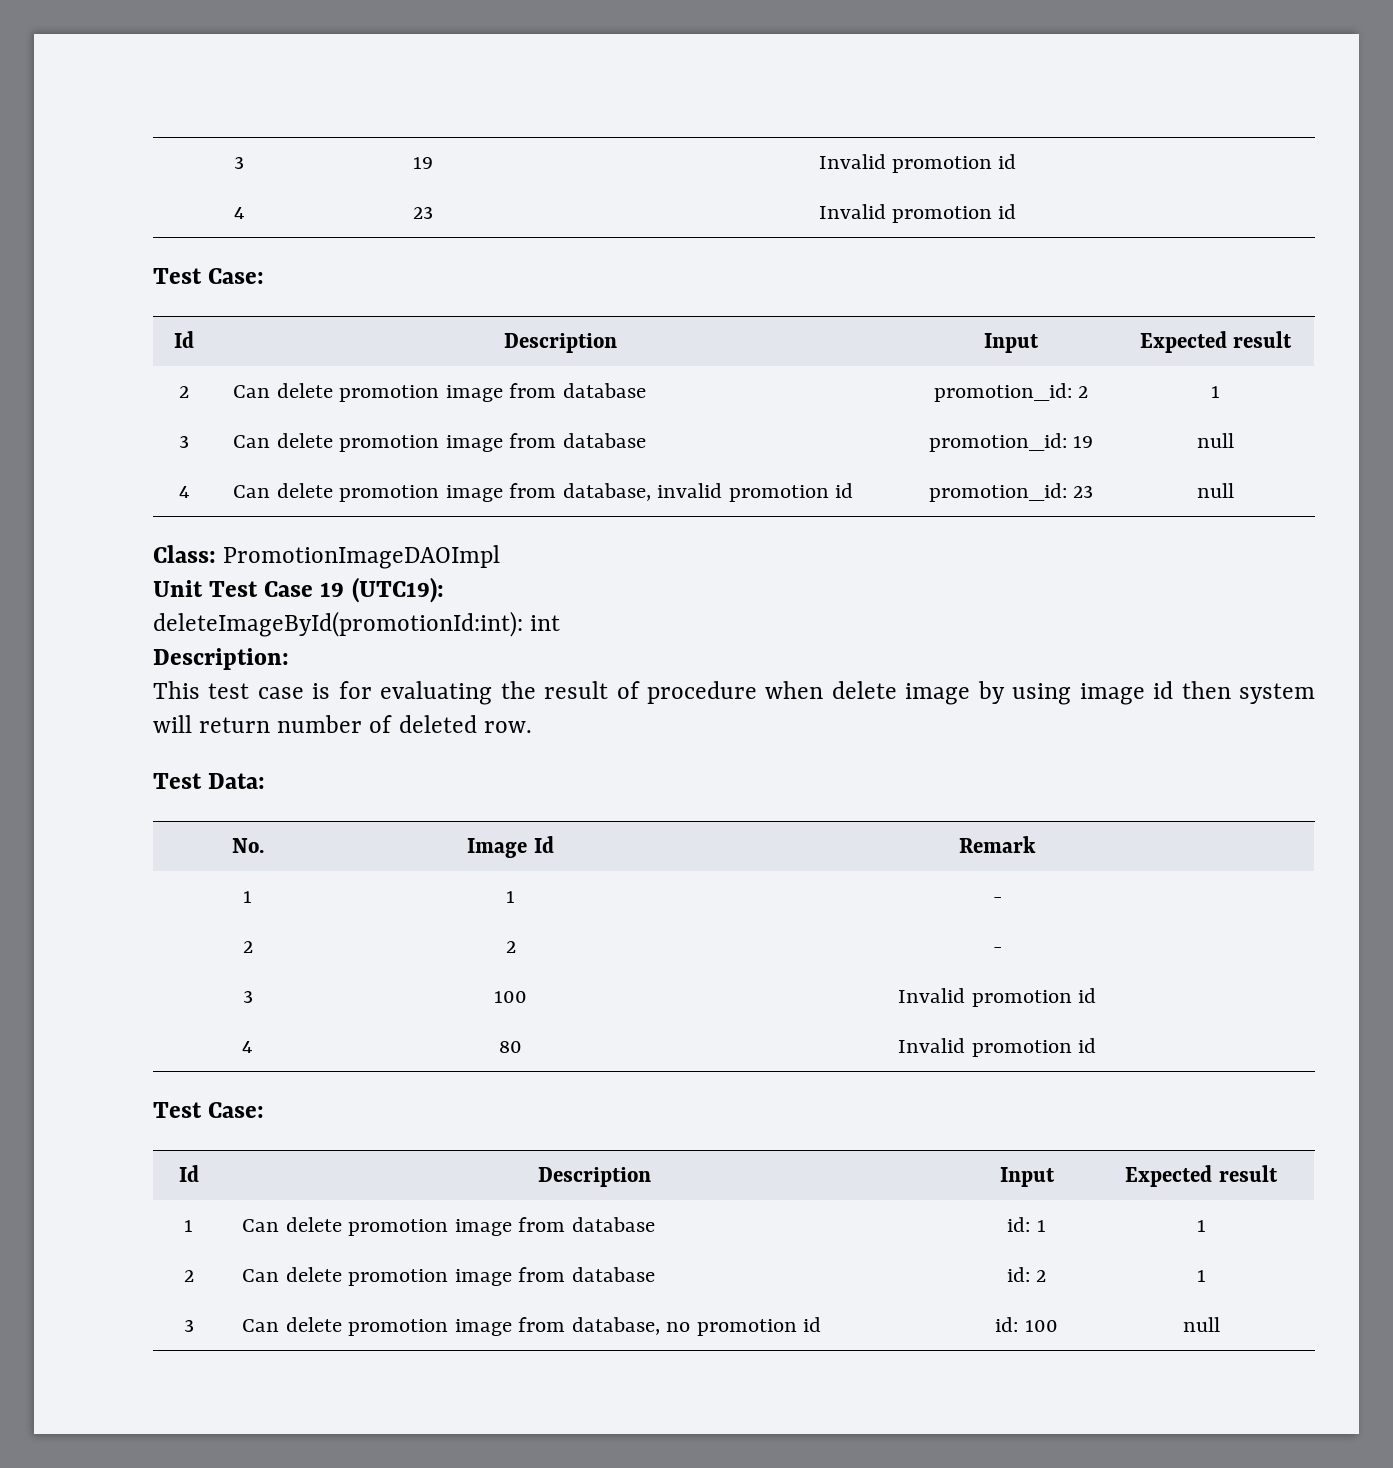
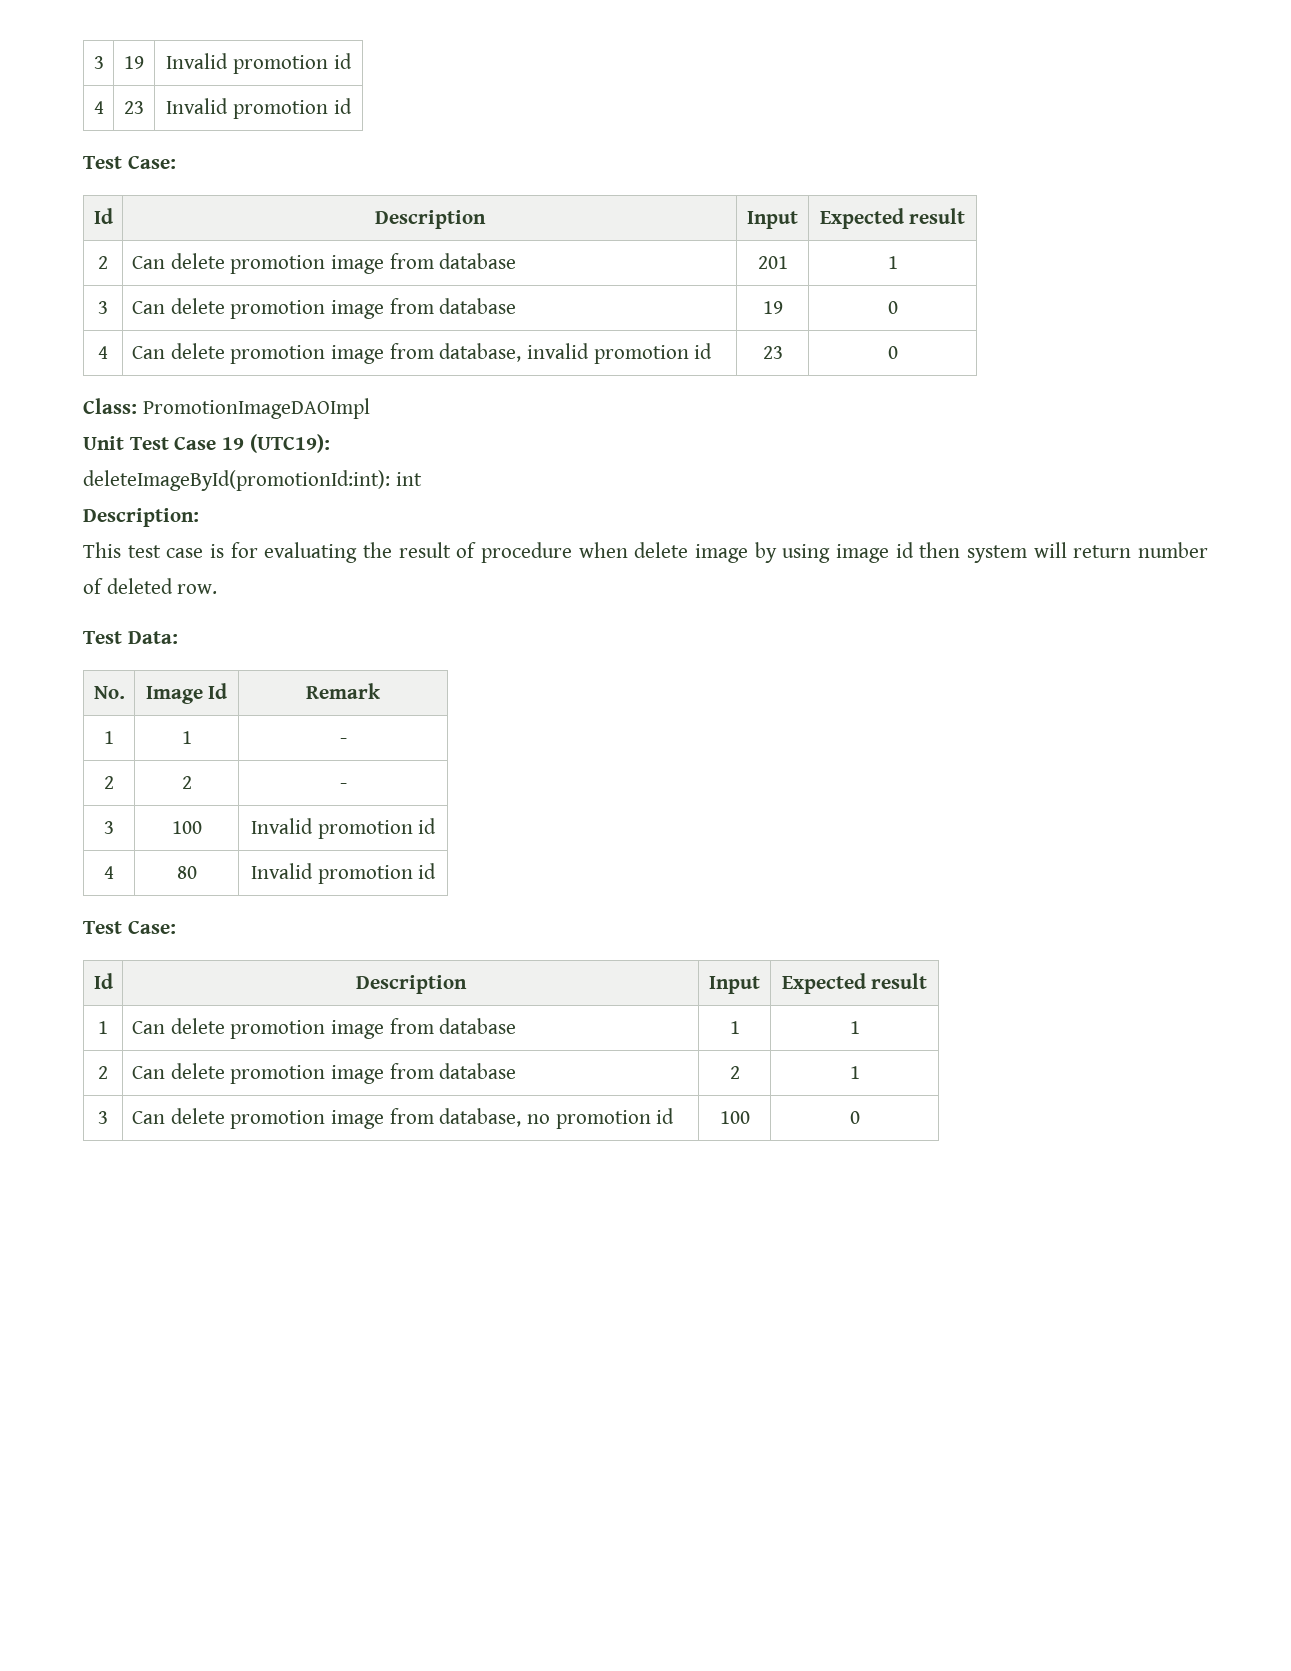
- 2 | Can delete promotion image from database | promotion_id: 2 | 1
+ 2 | Can delete promotion image from database | 201 | 1
- 3 | Can delete promotion image from database | promotion_id: 19 | null
+ 3 | Can delete promotion image from database | 19 | 0
- 4 | Can delete promotion image from database, invalid promotion id | promotion_id: 23 | null
+ 4 | Can delete promotion image from database, invalid promotion id | 23 | 0
- 1 | Can delete promotion image from database | id: 1 | 1
+ 1 | Can delete promotion image from database | 1 | 1
- 2 | Can delete promotion image from database | id: 2 | 1
+ 2 | Can delete promotion image from database | 2 | 1
- 3 | Can delete promotion image from database, no promotion id | id: 100 | null
+ 3 | Can delete promotion image from database, no promotion id | 100 | 0

